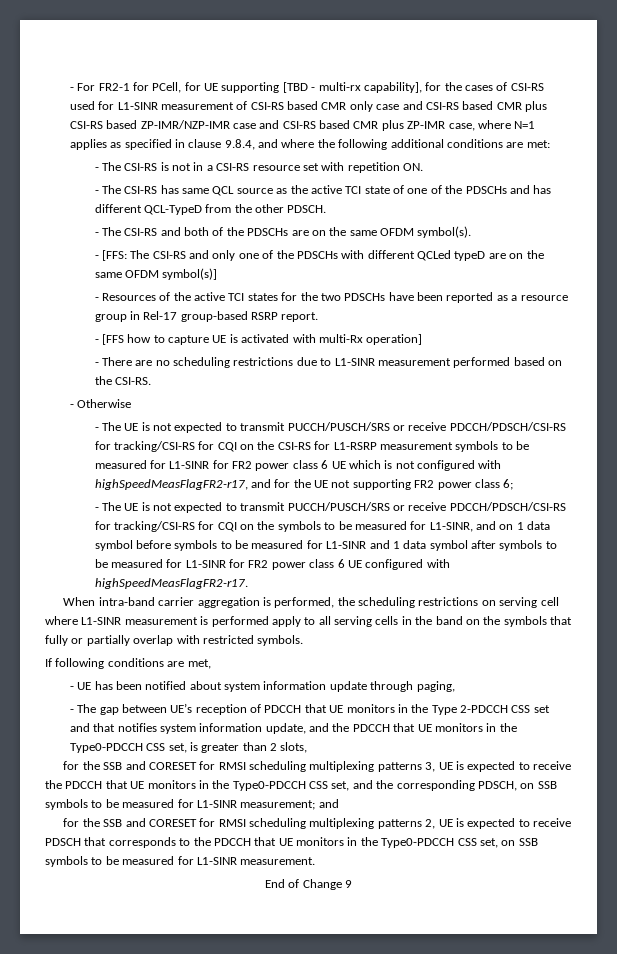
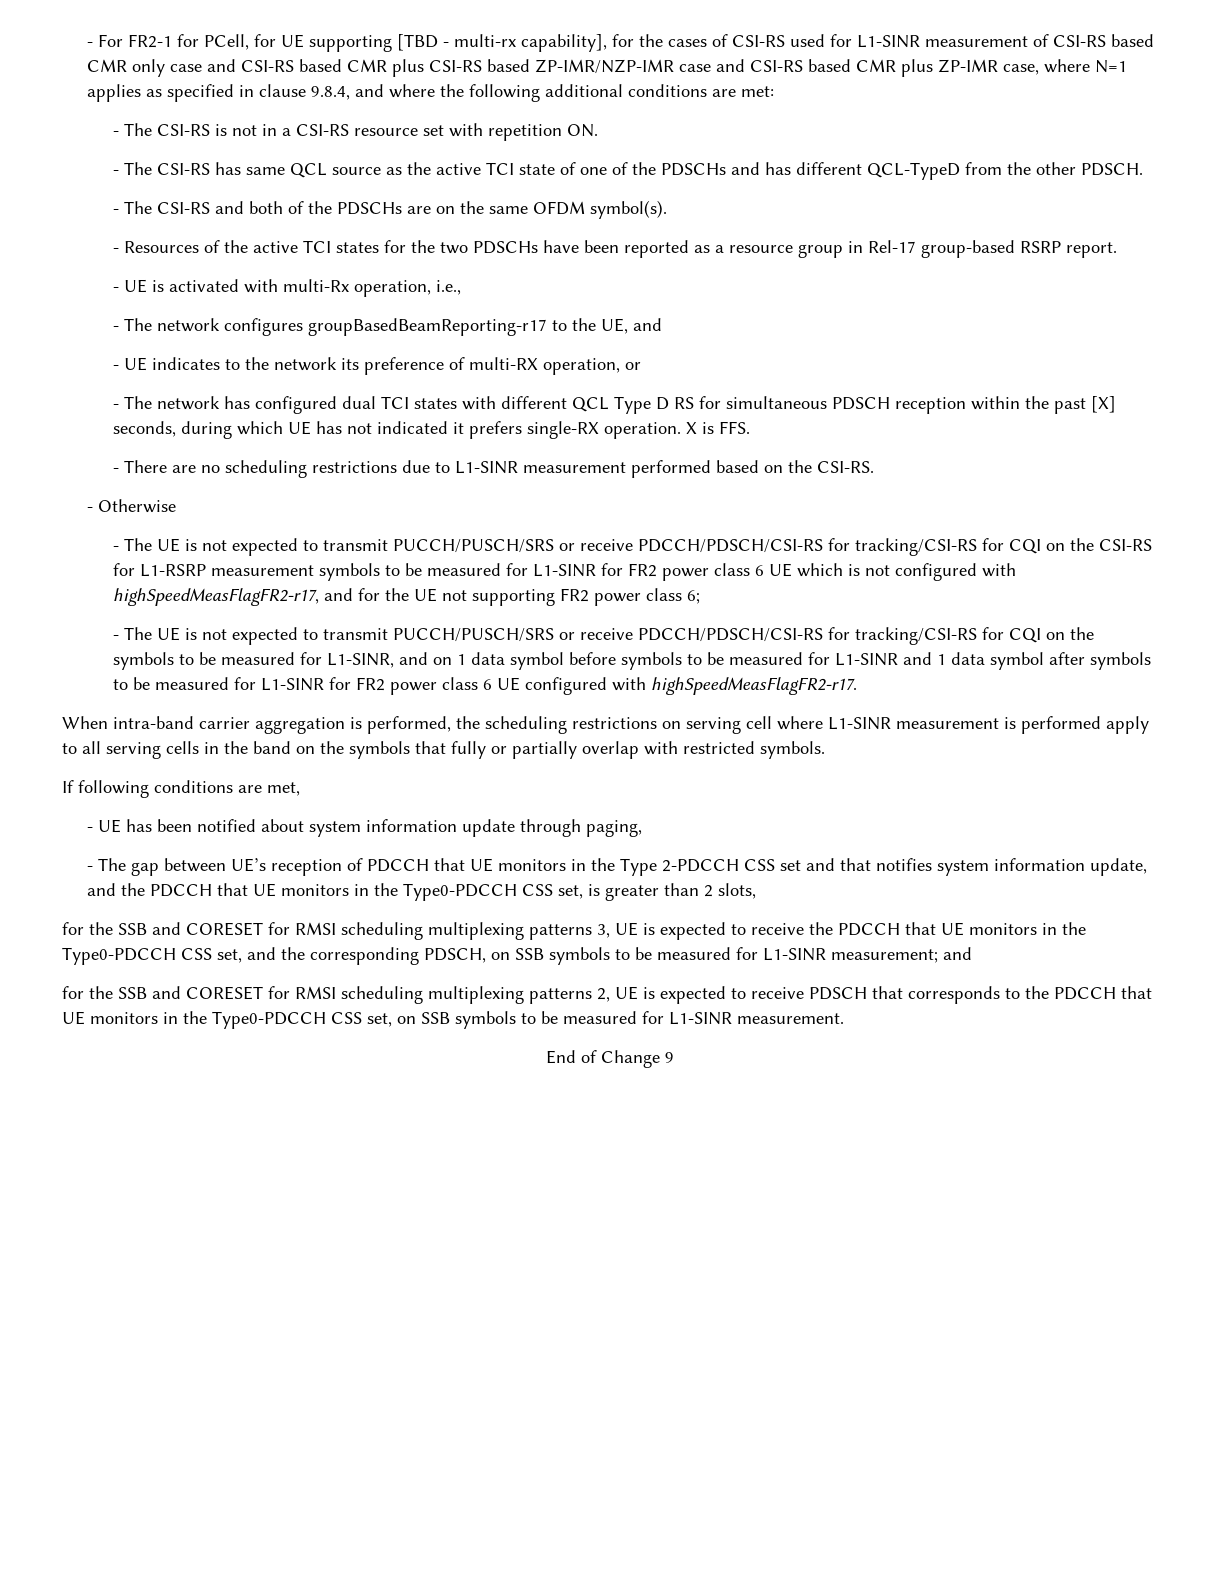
- - [FFS: The CSI-RS and only one of the PDSCHs with different QCLed typeD are on the same OFDM symbol(s)]
- - [FFS how to capture UE is activated with multi-Rx operation]
+ - UE is activated with multi-Rx operation, i.e.,
+ - The network configures groupBasedBeamReporting-r17 to the UE, and
+ - UE indicates to the network its preference of multi-RX operation, or
+ - The network has configured dual TCI states with different QCL Type D RS for simultaneous PDSCH reception within the past [X] seconds, during which UE has not indicated it prefers single-RX operation. X is FFS.

